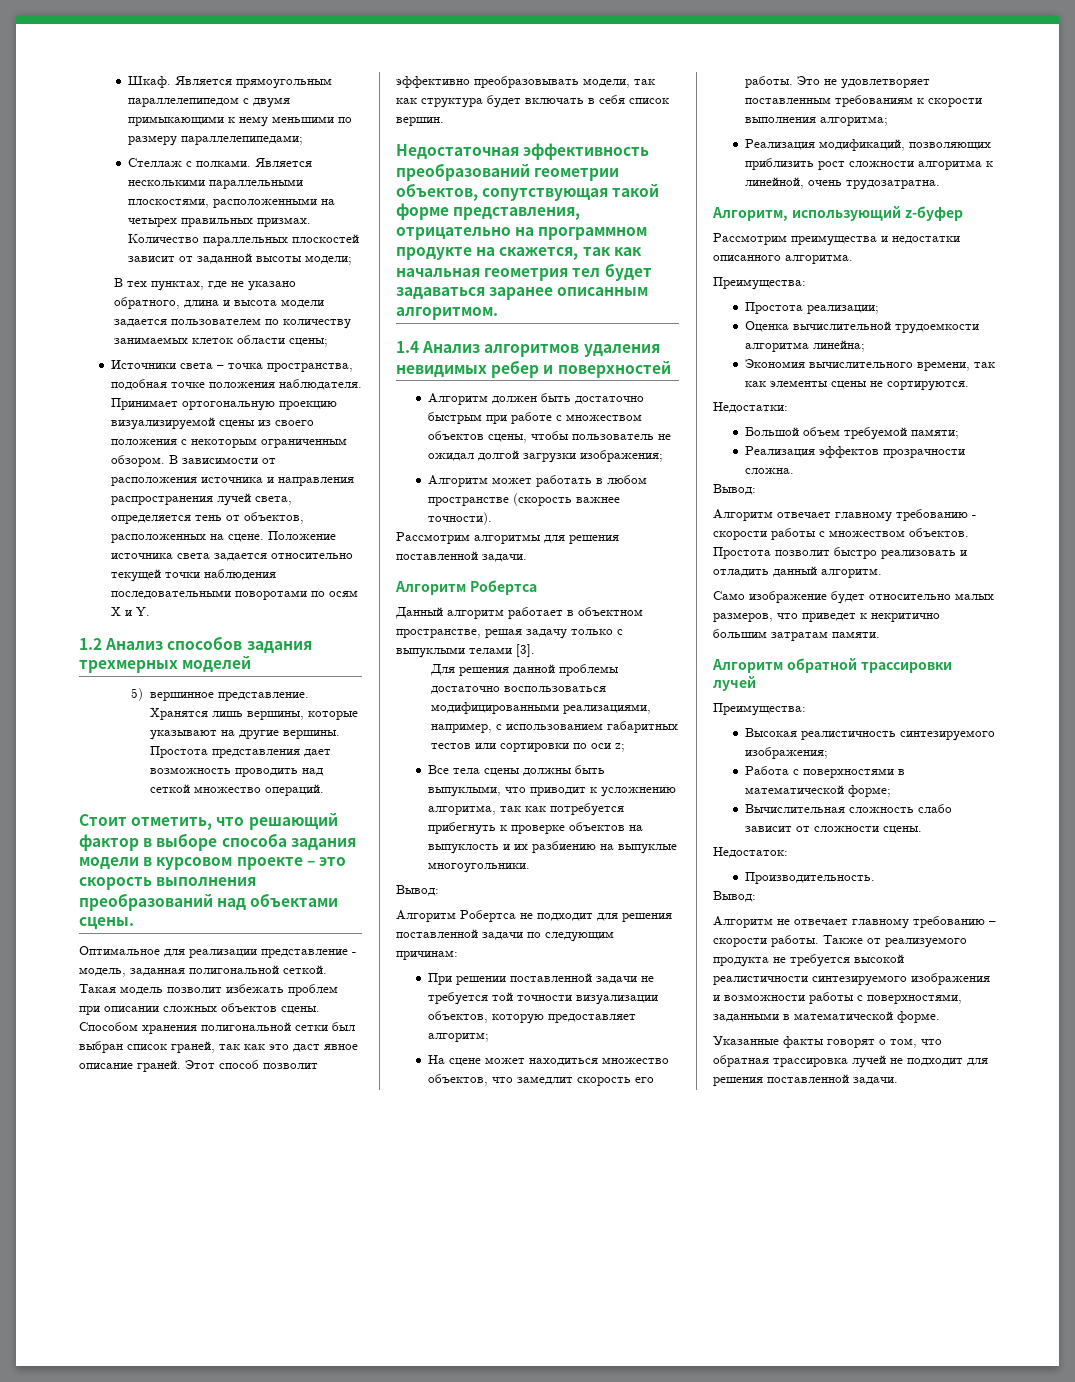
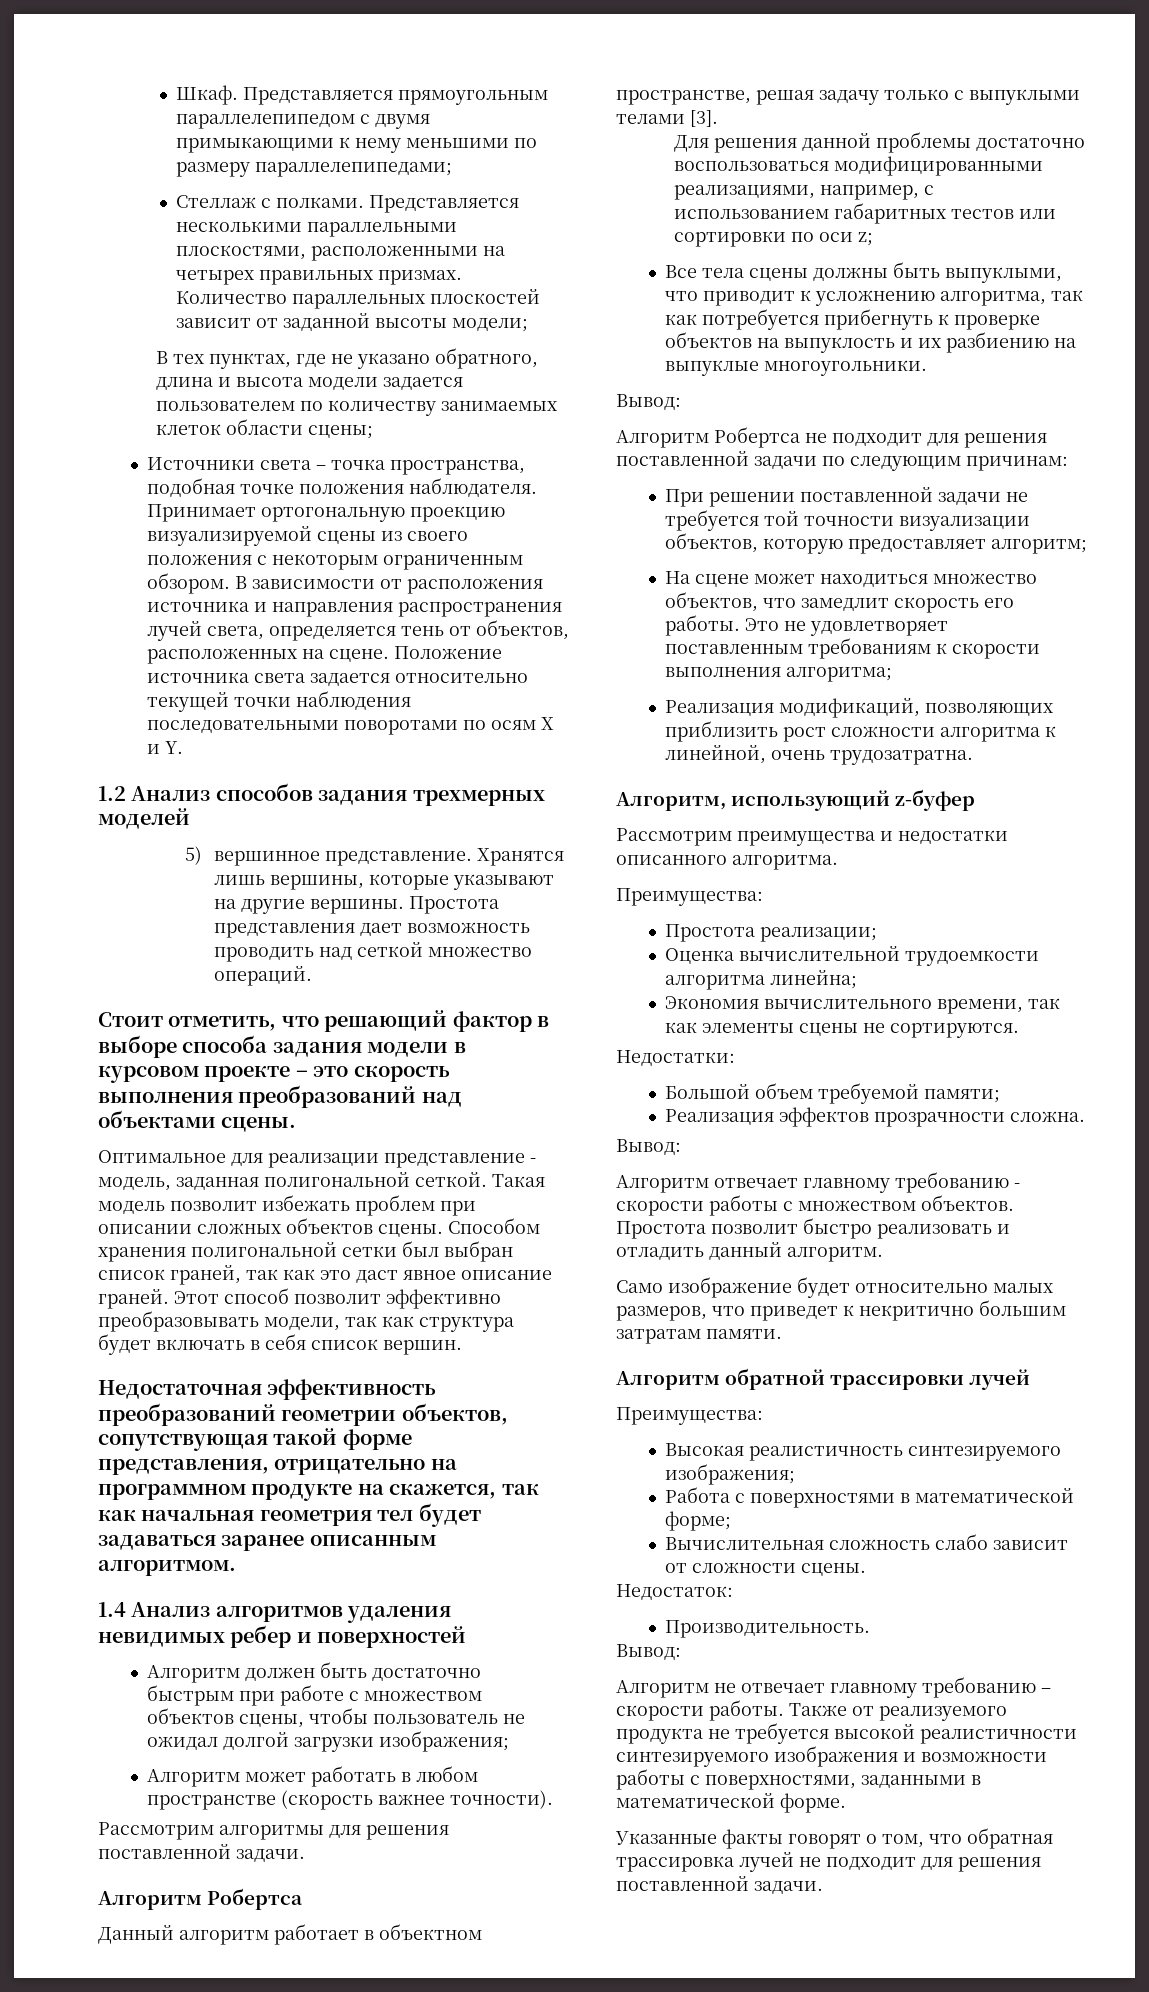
- Является прямоугольным параллелепипедом с двумя примыкающими к нему меньшими по размеру параллелепипедами;
+ Представляется прямоугольным параллелепипедом с двумя примыкающими к нему меньшими по размеру параллелепипедами;
- Является несколькими параллельными плоскостями, расположенными на четырех правильных призмах.
+ Представляется несколькими параллельными плоскостями, расположенными на четырех правильных призмах.

